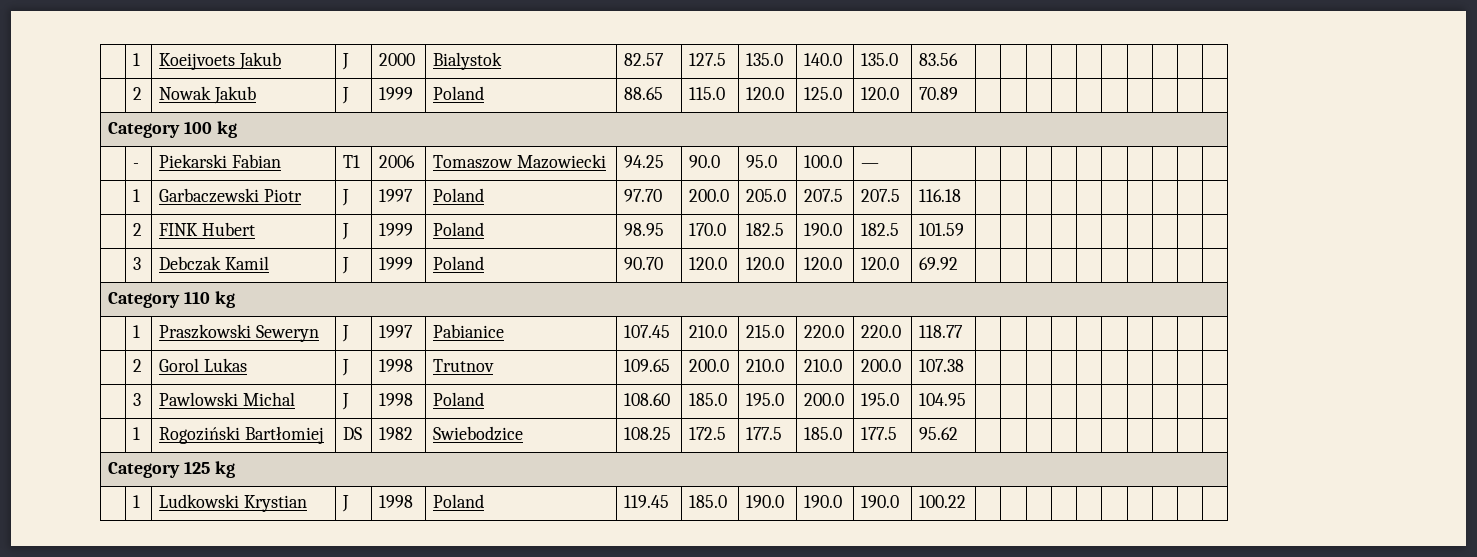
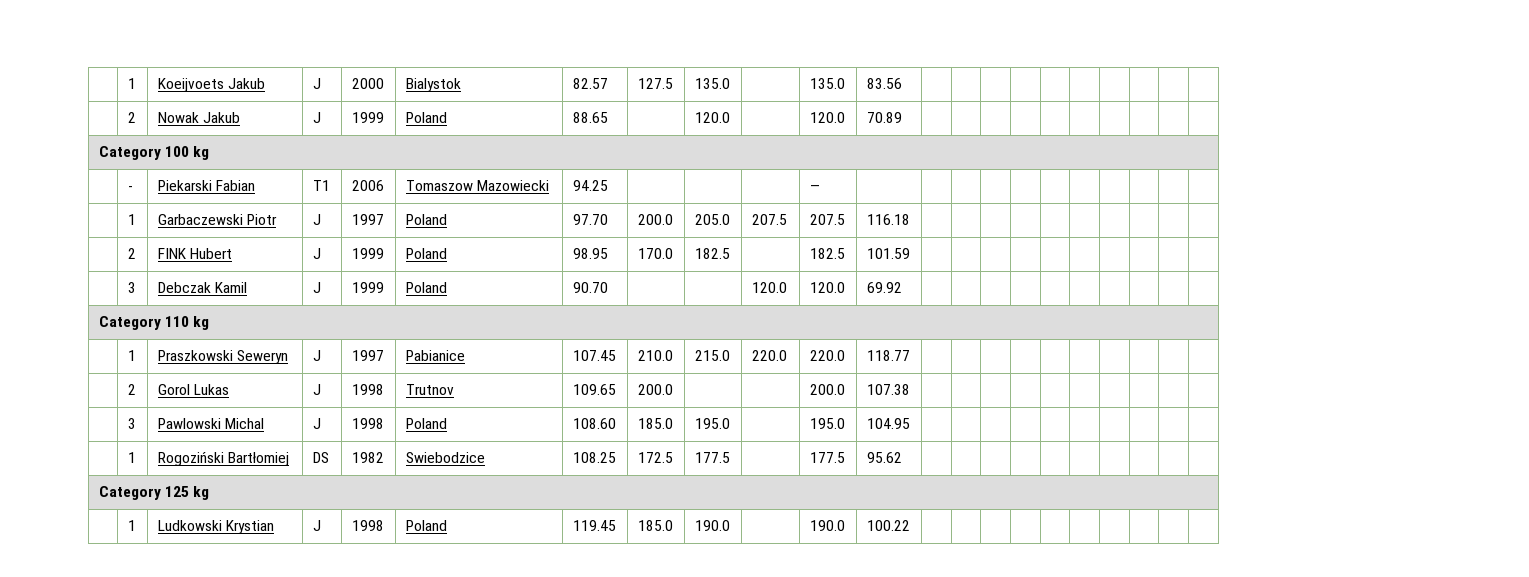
- | 1 | Koeijvoets Jakub | J | 2000 | Bialystok | 82.57 | 127.5 | 135.0 | 140.0 | 135.0 | 83.56 | | | | | | | | | |
+ | 1 | Koeijvoets Jakub | J | 2000 | Bialystok | 82.57 | 127.5 | 135.0 | | 135.0 | 83.56 | | | | | | | | | |
- | 2 | Nowak Jakub | J | 1999 | Poland | 88.65 | 115.0 | 120.0 | 125.0 | 120.0 | 70.89 | | | | | | | | | |
+ | 2 | Nowak Jakub | J | 1999 | Poland | 88.65 | | 120.0 | | 120.0 | 70.89 | | | | | | | | | |
- | - | Piekarski Fabian | T1 | 2006 | Tomaszow Mazowiecki | 94.25 | 90.0 | 95.0 | 100.0 | — | | | | | | | | | | |
+ | - | Piekarski Fabian | T1 | 2006 | Tomaszow Mazowiecki | 94.25 | | | | — | | | | | | | | | | |
- | 2 | FINK Hubert | J | 1999 | Poland | 98.95 | 170.0 | 182.5 | 190.0 | 182.5 | 101.59 | | | | | | | | | |
+ | 2 | FINK Hubert | J | 1999 | Poland | 98.95 | 170.0 | 182.5 | | 182.5 | 101.59 | | | | | | | | | |
- | 3 | Debczak Kamil | J | 1999 | Poland | 90.70 | 120.0 | 120.0 | 120.0 | 120.0 | 69.92 | | | | | | | | | |
+ | 3 | Debczak Kamil | J | 1999 | Poland | 90.70 | | | 120.0 | 120.0 | 69.92 | | | | | | | | | |
- | 2 | Gorol Lukas | J | 1998 | Trutnov | 109.65 | 200.0 | 210.0 | 210.0 | 200.0 | 107.38 | | | | | | | | | |
+ | 2 | Gorol Lukas | J | 1998 | Trutnov | 109.65 | 200.0 | | | 200.0 | 107.38 | | | | | | | | | |
- | 3 | Pawlowski Michal | J | 1998 | Poland | 108.60 | 185.0 | 195.0 | 200.0 | 195.0 | 104.95 | | | | | | | | | |
+ | 3 | Pawlowski Michal | J | 1998 | Poland | 108.60 | 185.0 | 195.0 | | 195.0 | 104.95 | | | | | | | | | |
- | 1 | Rogoziński Bartłomiej | DS | 1982 | Swiebodzice | 108.25 | 172.5 | 177.5 | 185.0 | 177.5 | 95.62 | | | | | | | | | |
+ | 1 | Rogoziński Bartłomiej | DS | 1982 | Swiebodzice | 108.25 | 172.5 | 177.5 | | 177.5 | 95.62 | | | | | | | | | |
- | 1 | Ludkowski Krystian | J | 1998 | Poland | 119.45 | 185.0 | 190.0 | 190.0 | 190.0 | 100.22 | | | | | | | | | |
+ | 1 | Ludkowski Krystian | J | 1998 | Poland | 119.45 | 185.0 | 190.0 | | 190.0 | 100.22 | | | | | | | | | |

